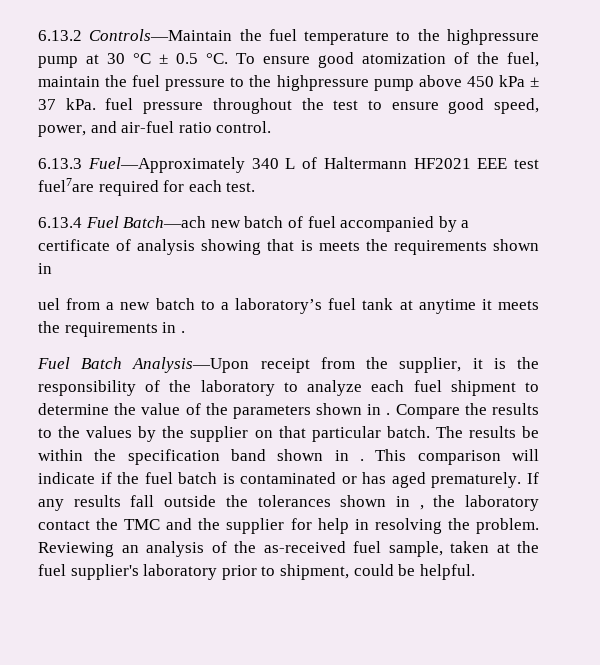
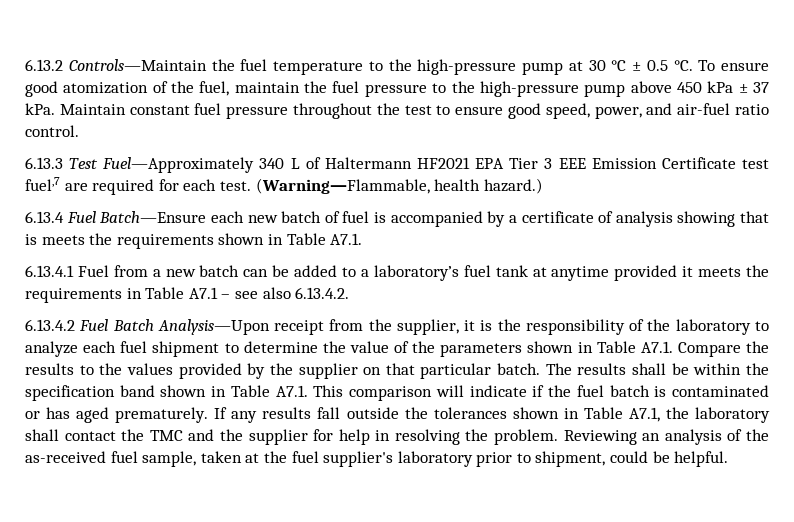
- 6.13.2 Controls—Maintain the fuel temperature to the highpressure pump at 30 °C ± 0.5 °C.
+ 6.13.2 Controls—Maintain the fuel temperature to the high-pressure pump at 30 °C ± 0.5 °C.
- To ensure good atomization of the fuel, maintain the fuel pressure to the highpressure pump above 450 kPa ± 37 kPa. fuel pressure throughout the test to ensure good speed, power, and air-fuel ratio control.
+ To ensure good atomization of the fuel, maintain the fuel pressure to the high-pressure pump above 450 kPa ± 37 kPa. Maintain constant fuel pressure throughout the test to ensure good speed, power, and air-fuel ratio control.
- 6.13.3 Fuel—Approximately 340 L of Haltermann HF2021 EEE test fuel7are required for each test.
+ 6.13.3 Test Fuel—Approximately 340 L of Haltermann HF2021 EPA Tier 3 EEE Emission Certificate test fuel,7 are required for each test. (Warning—Flammable, health hazard.)
- 6.13.4 Fuel Batch—ach new batch of fuel accompanied by a certificate of analysis showing that is meets the requirements shown in
- uel from a new batch to a laboratory’s fuel tank at anytime it meets the requirements in .
- Fuel Batch Analysis—Upon receipt from the supplier, it is the responsibility of the laboratory to analyze each fuel shipment to determine the value of the parameters shown in . Compare the results to the values by the supplier on that particular batch.
+ 6.13.4 Fuel Batch—Ensure each new batch of fuel is accompanied by a certificate of analysis showing that is meets the requirements shown in Table A7.1.
+ 6.13.4.1 Fuel from a new batch can be added to a laboratory’s fuel tank at anytime provided it meets the requirements in Table A7.1 – see also 6.13.4.2.
+ 6.13.4.2 Fuel Batch Analysis—Upon receipt from the supplier, it is the responsibility of the laboratory to analyze each fuel shipment to determine the value of the parameters shown in Table A7.1. Compare the results to the values provided by the supplier on that particular batch.
- The results be within the specification band shown in . This comparison will indicate if the fuel batch is contaminated or has aged prematurely.
+ The results shall be within the specification band shown in Table A7.1. This comparison will indicate if the fuel batch is contaminated or has aged prematurely.
- If any results fall outside the tolerances shown in , the laboratory contact the TMC and the supplier for help in resolving the problem.
+ If any results fall outside the tolerances shown in Table A7.1, the laboratory shall contact the TMC and the supplier for help in resolving the problem.

